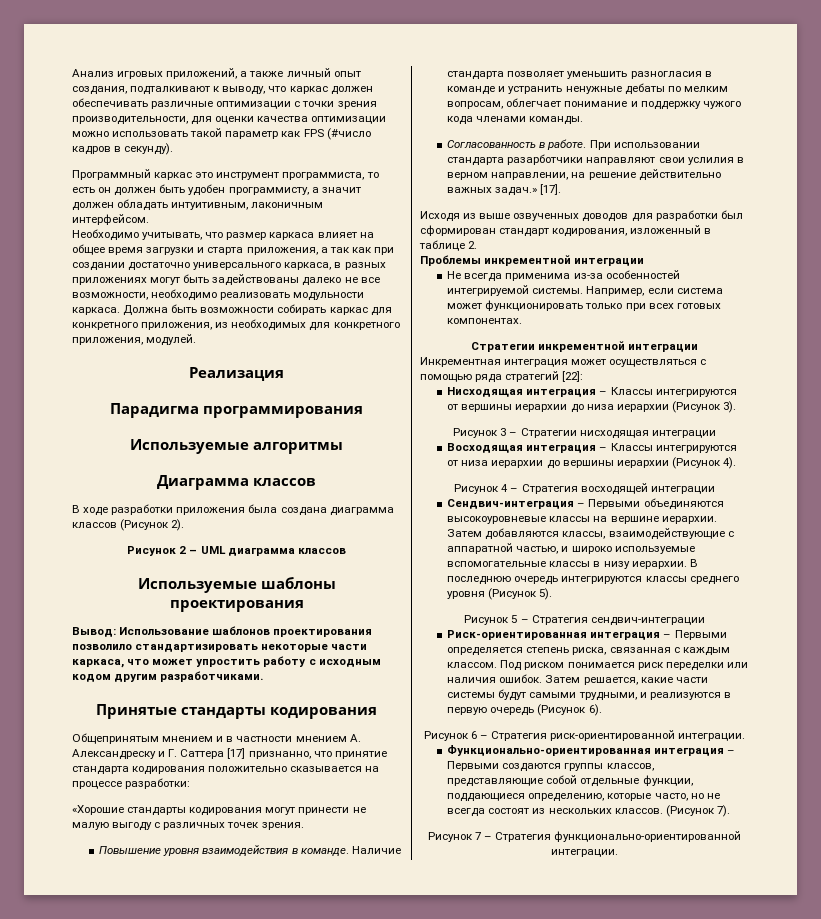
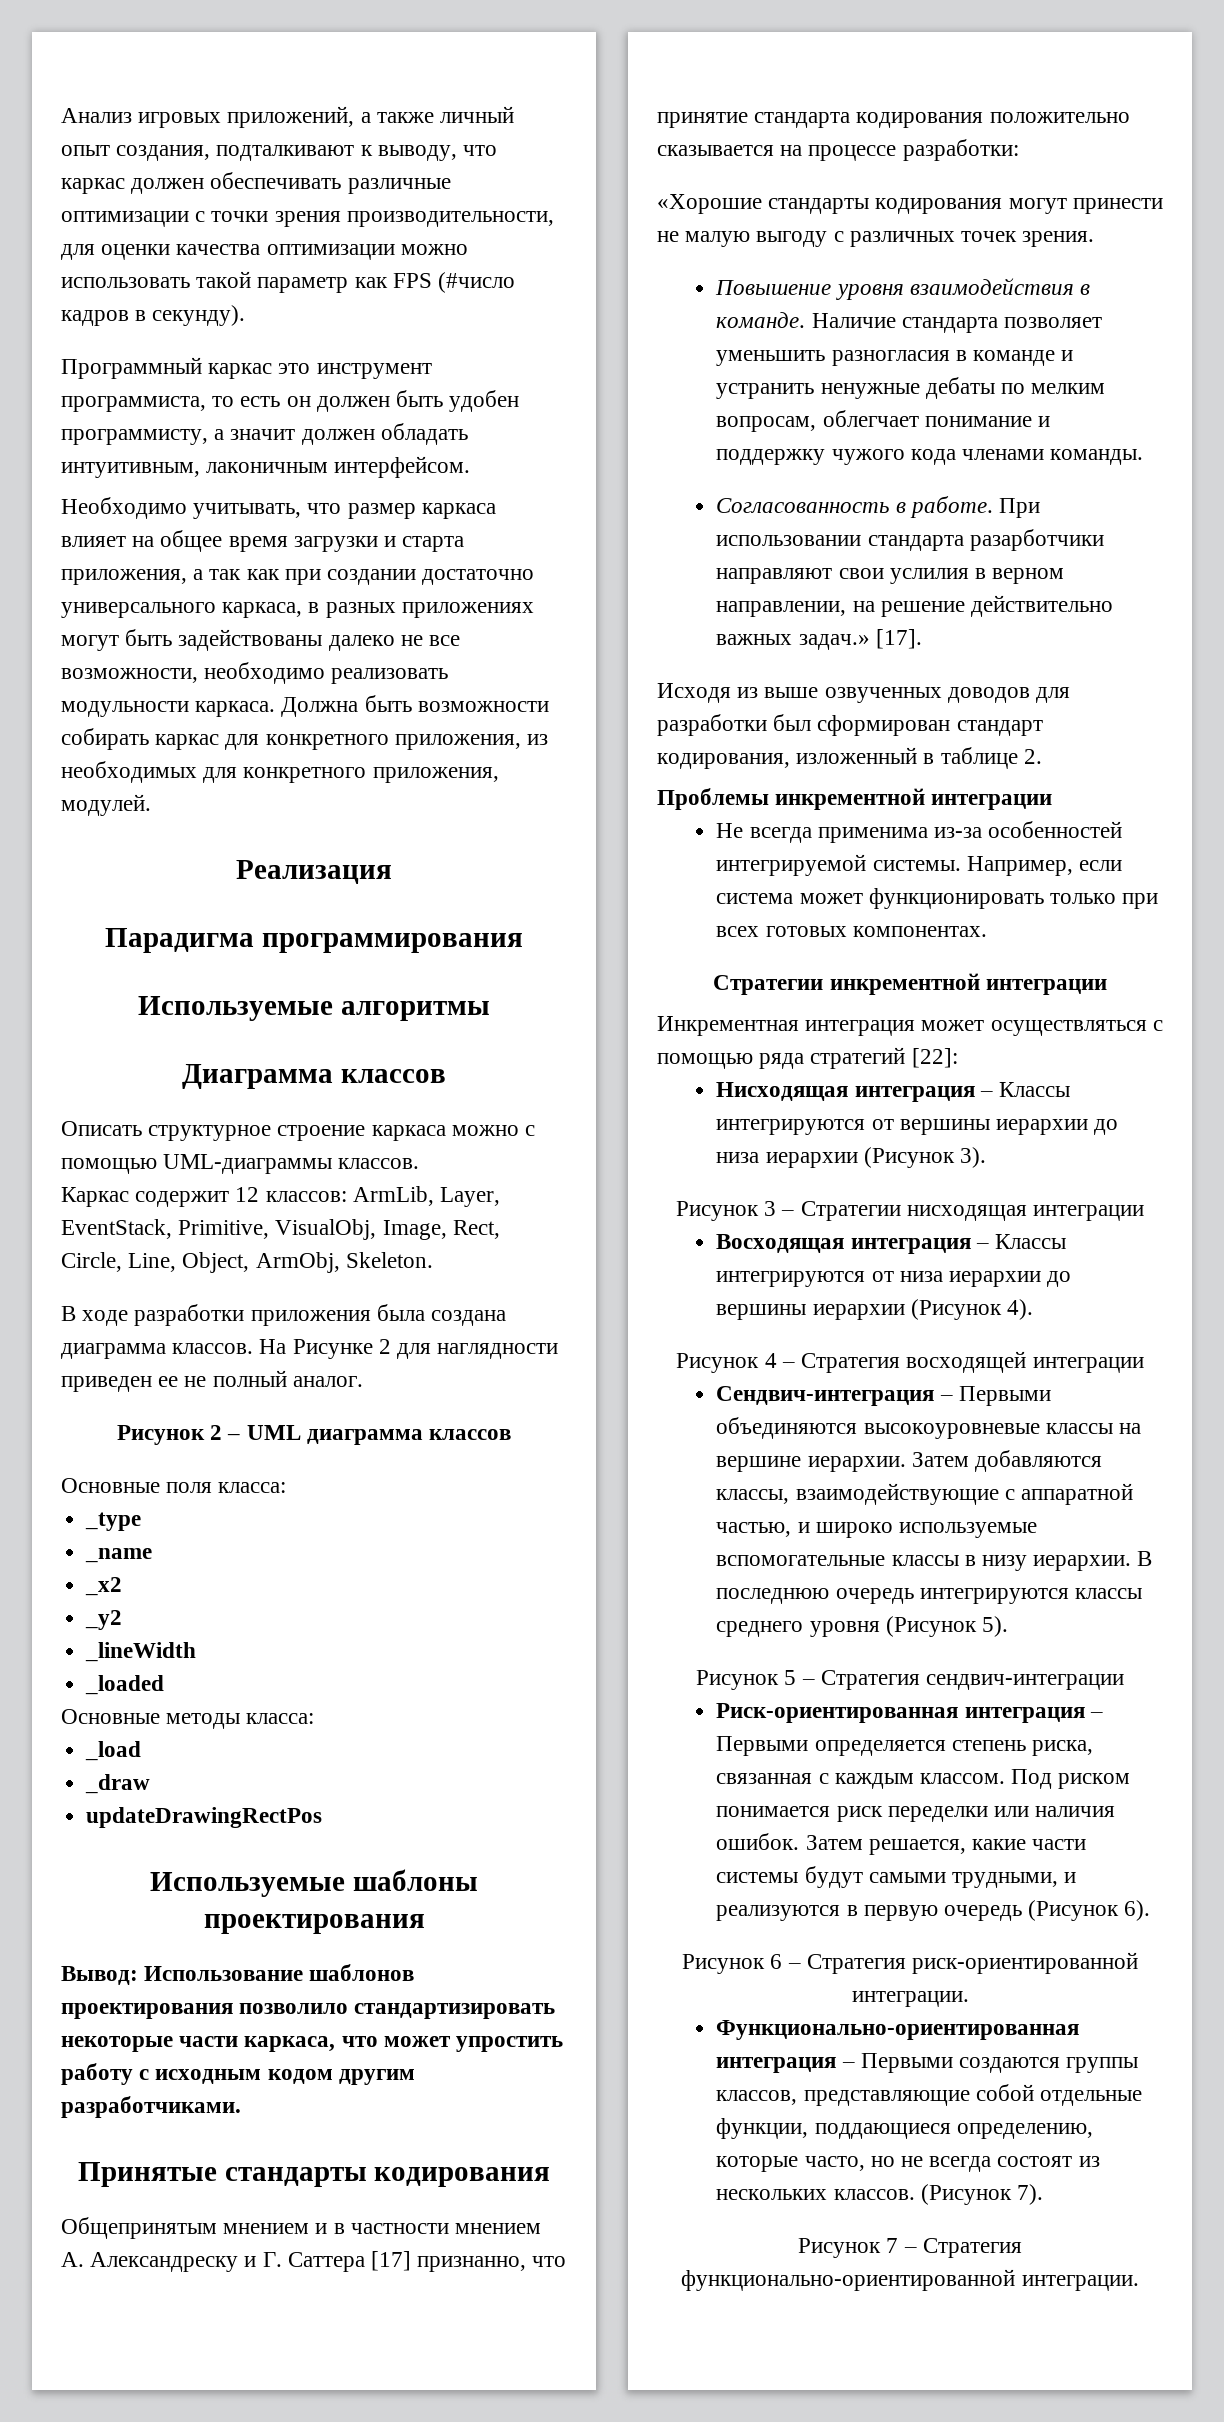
+ Описать структурное строение каркаса можно с помощью UML-диаграммы классов.
+ Каркас содержит 12 классов: ArmLib, Layer, EventStack, Primitive, VisualObj, Image, Rect, Circle, Line, Object, ArmObj, Skeleton.
- В ходе разработки приложения была создана диаграмма классов (Рисунок 2).
+ В ходе разработки приложения была создана диаграмма классов. На Рисунке 2 для наглядности приведен ее не полный аналог.
+ Основные поля класса:
+ _type
+ _name
+ _x2
+ _y2
+ _lineWidth
+ _loaded
+ Основные методы класса:
+ _load
+ _draw
+ updateDrawingRectPos

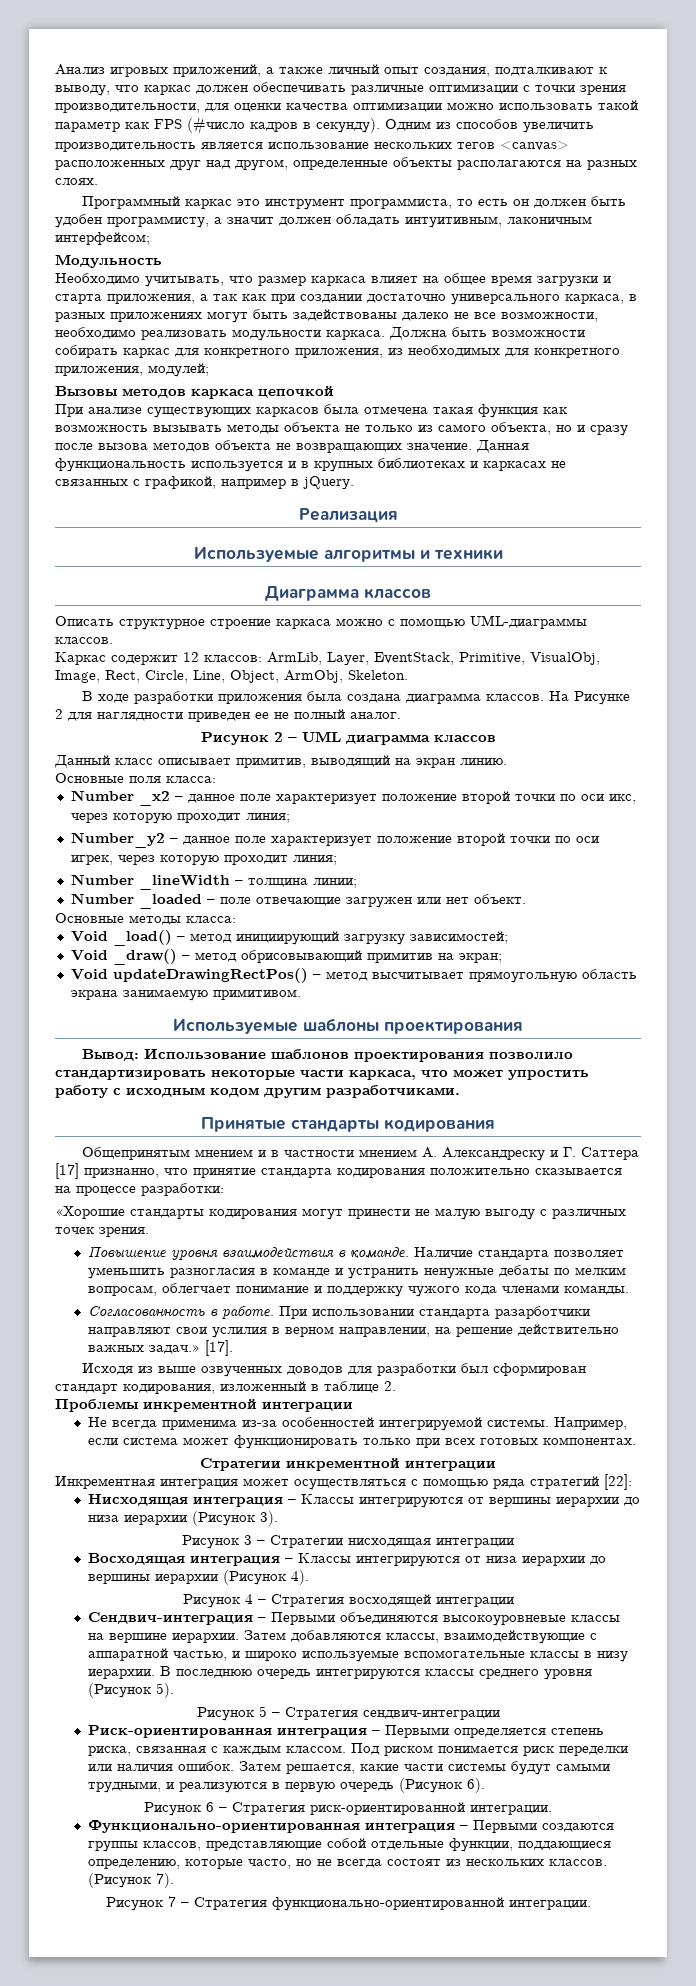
+ Одним из способов увеличить производительность является использование нескольких тегов <canvas> расположенных друг над другом, определенные объекты располагаются на разных слоях.
- Программный каркас это инструмент программиста, то есть он должен быть удобен программисту, а значит должен обладать интуитивным, лаконичным интерфейсом.
+ Программный каркас это инструмент программиста, то есть он должен быть удобен программисту, а значит должен обладать интуитивным, лаконичным интерфейсом;
+ Модульность
- Должна быть возможности собирать каркас для конкретного приложения, из необходимых для конкретного приложения, модулей.
+ Должна быть возможности собирать каркас для конкретного приложения, из необходимых для конкретного приложения, модулей;
+ Вызовы методов каркаса цепочкой
+ При анализе существующих каркасов была отмечена такая функция как возможность вызывать методы объекта не только из самого объекта, но и сразу после вызова методов объекта не возвращающих значение. Данная функциональность используется и в крупных библиотеках и каркасах не связанных с графикой, например в jQuery.
- Парадигма программирования
- Используемые алгоритмы
+ Используемые алгоритмы и техники
+ Данный класс описывает примитив, выводящий на экран линию.
  Основные поля класса:
- _type
- _name
- _x2
- _y2
- _lineWidth
- _loaded
+ Number _x2 – данное поле характеризует положение второй точки по оси икс, через которую проходит линия;
+ Number_y2 – данное поле характеризует положение второй точки по оси игрек, через которую проходит линия;
+ Number _lineWidth – толщина линии;
+ Number _loaded – поле отвечающие загружен или нет объект.
  Основные методы класса:
- _load
- _draw
- updateDrawingRectPos
+ Void _load() – метод инициирующий загрузку зависимостей;
+ Void _draw() – метод обрисовывающий примитив на экран;
+ Void updateDrawingRectPos() – метод высчитывает прямоугольную область экрана занимаемую примитивом.

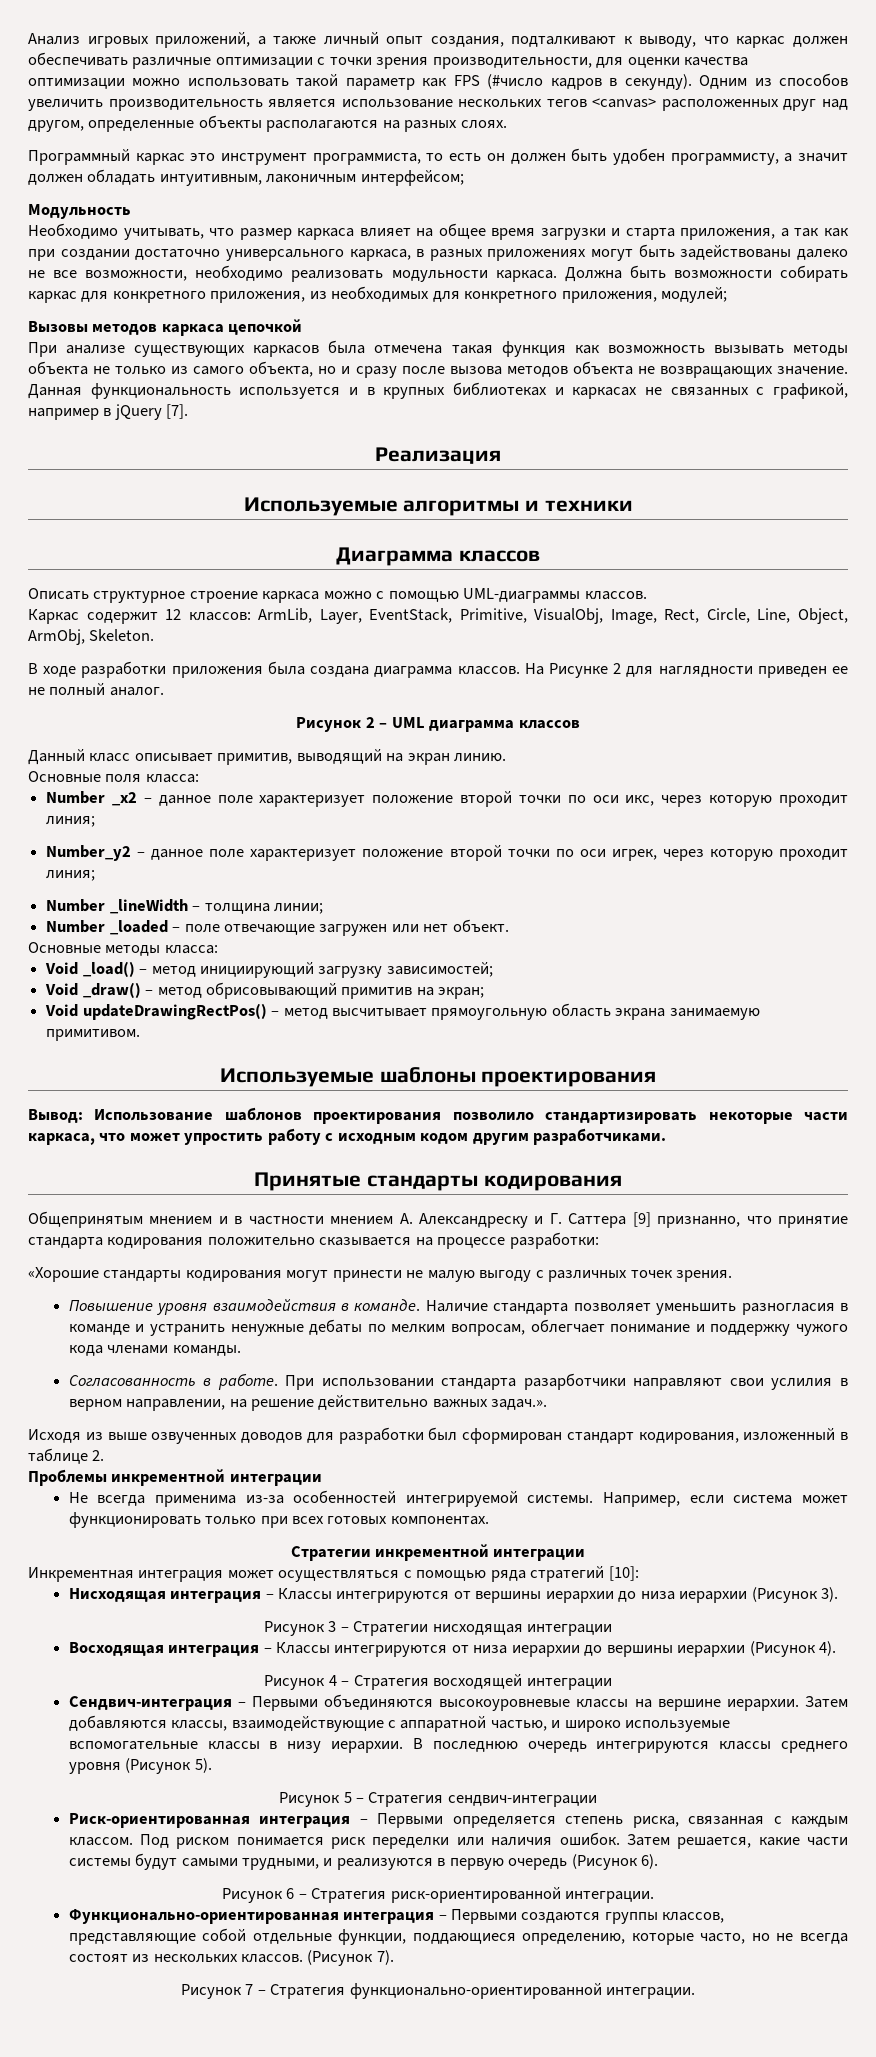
- Данная функциональность используется и в крупных библиотеках и каркасах не связанных с графикой, например в jQuery.
+ Данная функциональность используется и в крупных библиотеках и каркасах не связанных с графикой, например в jQuery [7].
- Общепринятым мнением и в частности мнением А. Александреску и Г. Саттера [17] признанно, что принятие стандарта кодирования положительно сказывается на процессе разработки:
+ Общепринятым мнением и в частности мнением А. Александреску и Г. Саттера [9] признанно, что принятие стандарта кодирования положительно сказывается на процессе разработки:
- При использовании стандарта разарботчики направляют свои услилия в верном направлении, на решение действительно важных задач.» [17].
+ При использовании стандарта разарботчики направляют свои услилия в верном направлении, на решение действительно важных задач.».
- Инкрементная интеграция может осуществляться с помощью ряда стратегий [22]:
+ Инкрементная интеграция может осуществляться с помощью ряда стратегий [10]:

